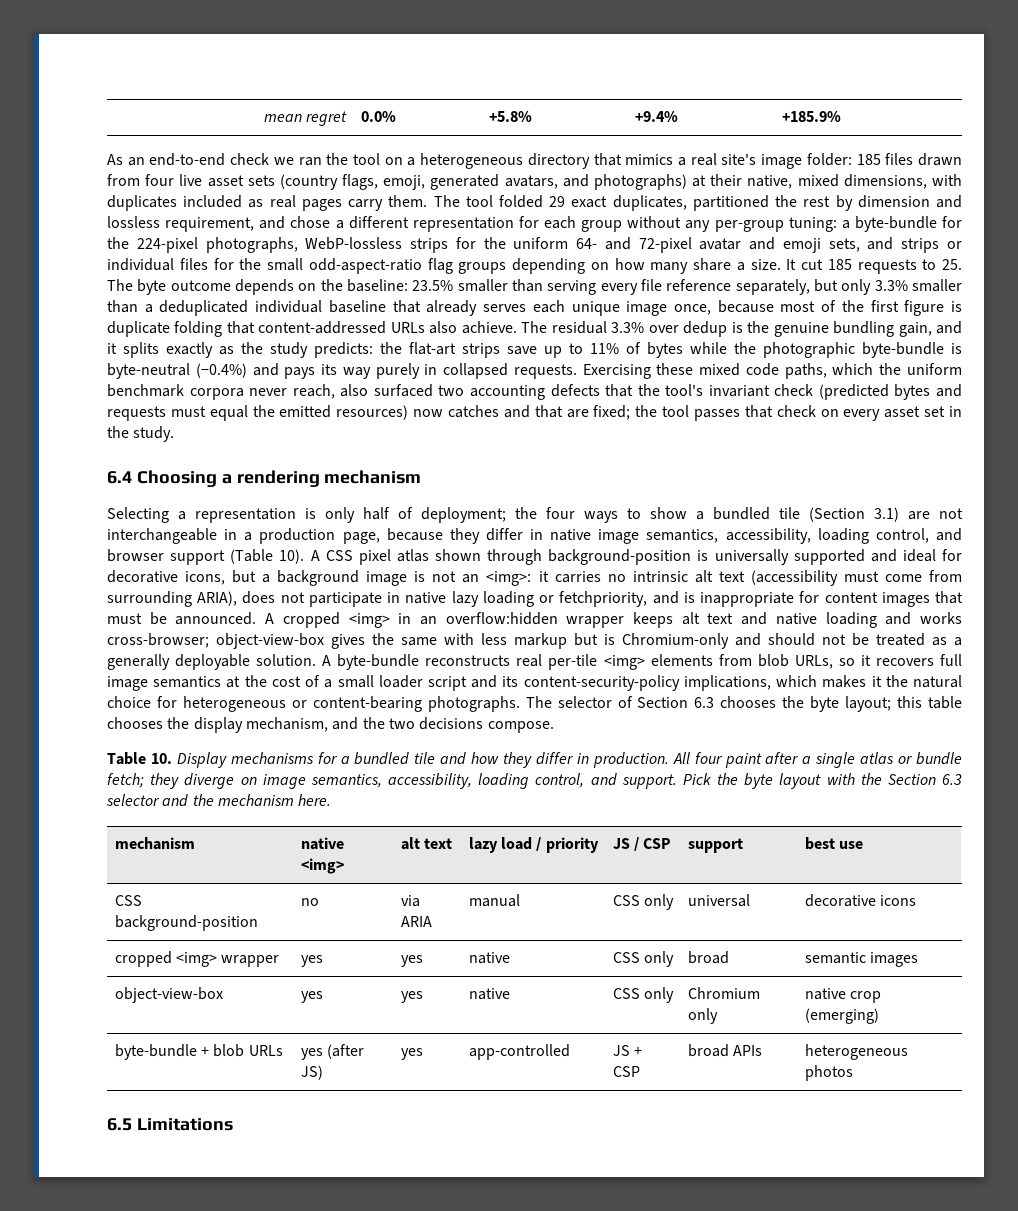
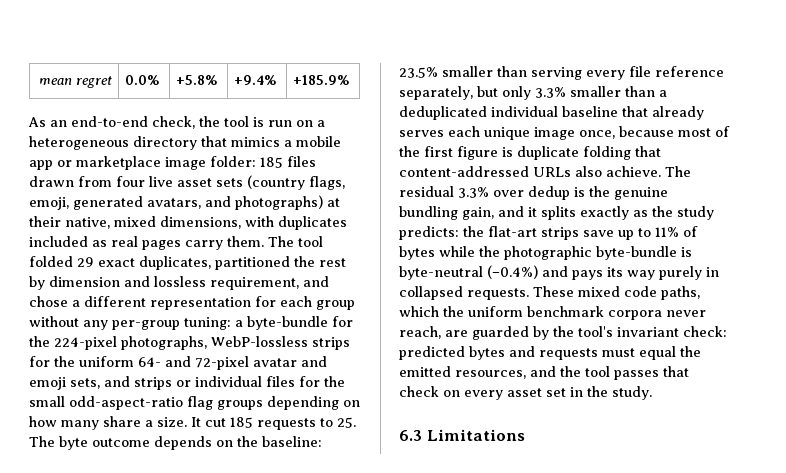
- As an end-to-end check we ran the tool on a heterogeneous directory that mimics a real site's image folder: 185 files drawn from four live asset sets (country flags, emoji, generated avatars, and photographs) at their native, mixed dimensions, with duplicates included as real pages carry them.
+ As an end-to-end check, the tool is run on a heterogeneous directory that mimics a mobile app or marketplace image folder: 185 files drawn from four live asset sets (country flags, emoji, generated avatars, and photographs) at their native, mixed dimensions, with duplicates included as real pages carry them.
- Exercising these mixed code paths, which the uniform benchmark corpora never reach, also surfaced two accounting defects that the tool's invariant check (predicted bytes and requests must equal the emitted resources) now catches and that are fixed; the tool passes that check on every asset set in the study.
+ These mixed code paths, which the uniform benchmark corpora never reach, are guarded by the tool's invariant check: predicted bytes and requests must equal the emitted resources, and the tool passes that check on every asset set in the study.
- 6.4 Choosing a rendering mechanism
- Selecting a representation is only half of deployment; the four ways to show a bundled tile (Section 3.1) are not interchangeable in a production page, because they differ in native image semantics, accessibility, loading control, and browser support (Table 10). A CSS pixel atlas shown through background-position is universally supported and ideal for decorative icons, but a background image is not an <img>: it carries no intrinsic alt text (accessibility must come from surrounding ARIA), does not participate in native lazy loading or fetchpriority, and is inappropriate for content images that must be announced. A cropped <img> in an overflow:hidden wrapper keeps alt text and native loading and works cross-browser; object-view-box gives the same with less markup but is Chromium-only and should not be treated as a generally deployable solution. A byte-bundle reconstructs real per-tile <img> elements from blob URLs, so it recovers full image semantics at the cost of a small loader script and its content-security-policy implications, which makes it the natural choice for heterogeneous or content-bearing photographs. The selector of Section 6.3 chooses the byte layout; this table chooses the display mechanism, and the two decisions compose.
- Table 10. Display mechanisms for a bundled tile and how they differ in production. All four paint after a single atlas or bundle fetch; they diverge on image semantics, accessibility, loading control, and support. Pick the byte layout with the Section 6.3 selector and the mechanism here.
- mechanism | native <img> | alt text | lazy load / priority | JS / CSP | support | best use
- CSS background-position | no | via ARIA | manual | CSS only | universal | decorative icons
- cropped <img> wrapper | yes | yes | native | CSS only | broad | semantic images
- object-view-box | yes | yes | native | CSS only | Chromium only | native crop (emerging)
- byte-bundle + blob URLs | yes (after JS) | yes | app-controlled | JS + CSP | broad APIs | heterogeneous photos
- 6.5 Limitations
+ 6.3 Limitations

